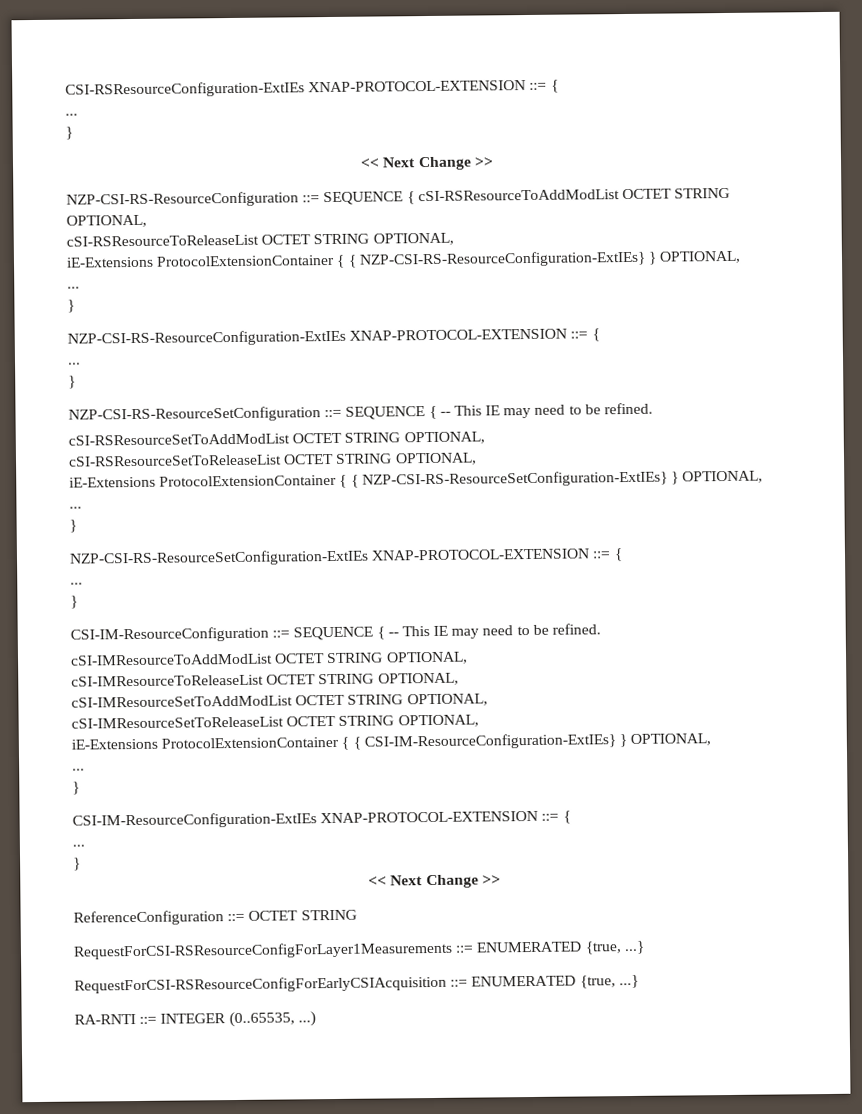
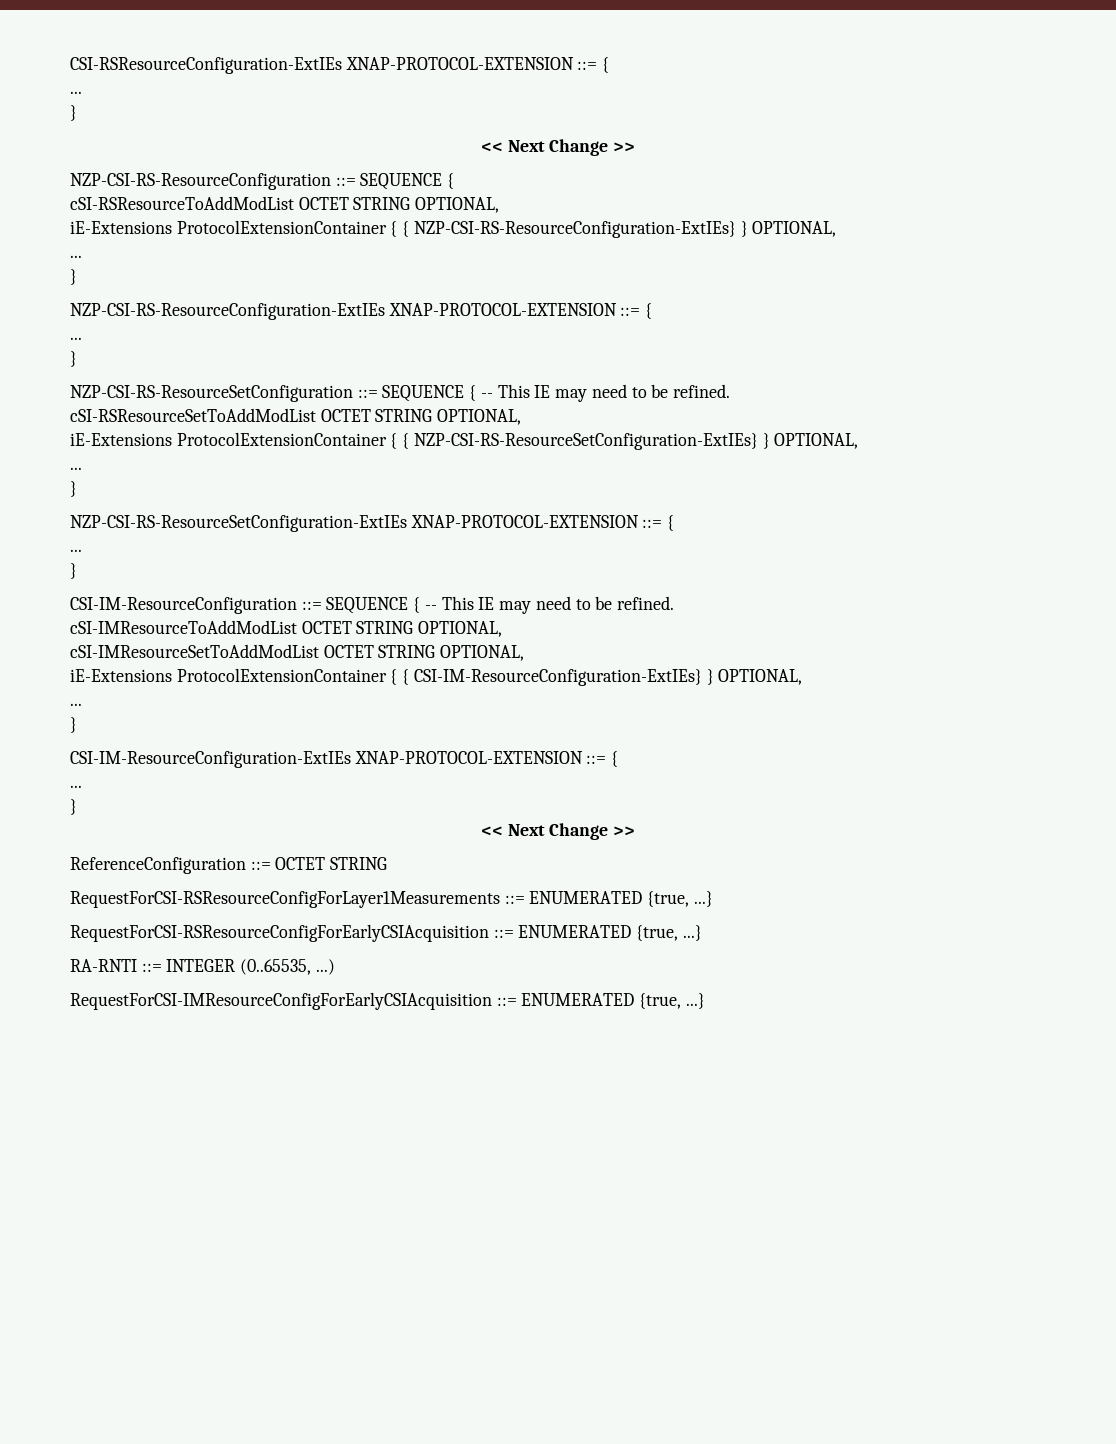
- NZP-CSI-RS-ResourceConfiguration ::= SEQUENCE { cSI-RSResourceToAddModList OCTET STRING OPTIONAL,
+ NZP-CSI-RS-ResourceConfiguration ::= SEQUENCE {
+ cSI-RSResourceToAddModList OCTET STRING OPTIONAL,
- cSI-RSResourceToReleaseList OCTET STRING OPTIONAL,
- cSI-RSResourceSetToReleaseList OCTET STRING OPTIONAL,
- cSI-IMResourceToReleaseList OCTET STRING OPTIONAL,
- cSI-IMResourceSetToReleaseList OCTET STRING OPTIONAL,
+ RequestForCSI-IMResourceConfigForEarlyCSIAcquisition ::= ENUMERATED {true, ...}

